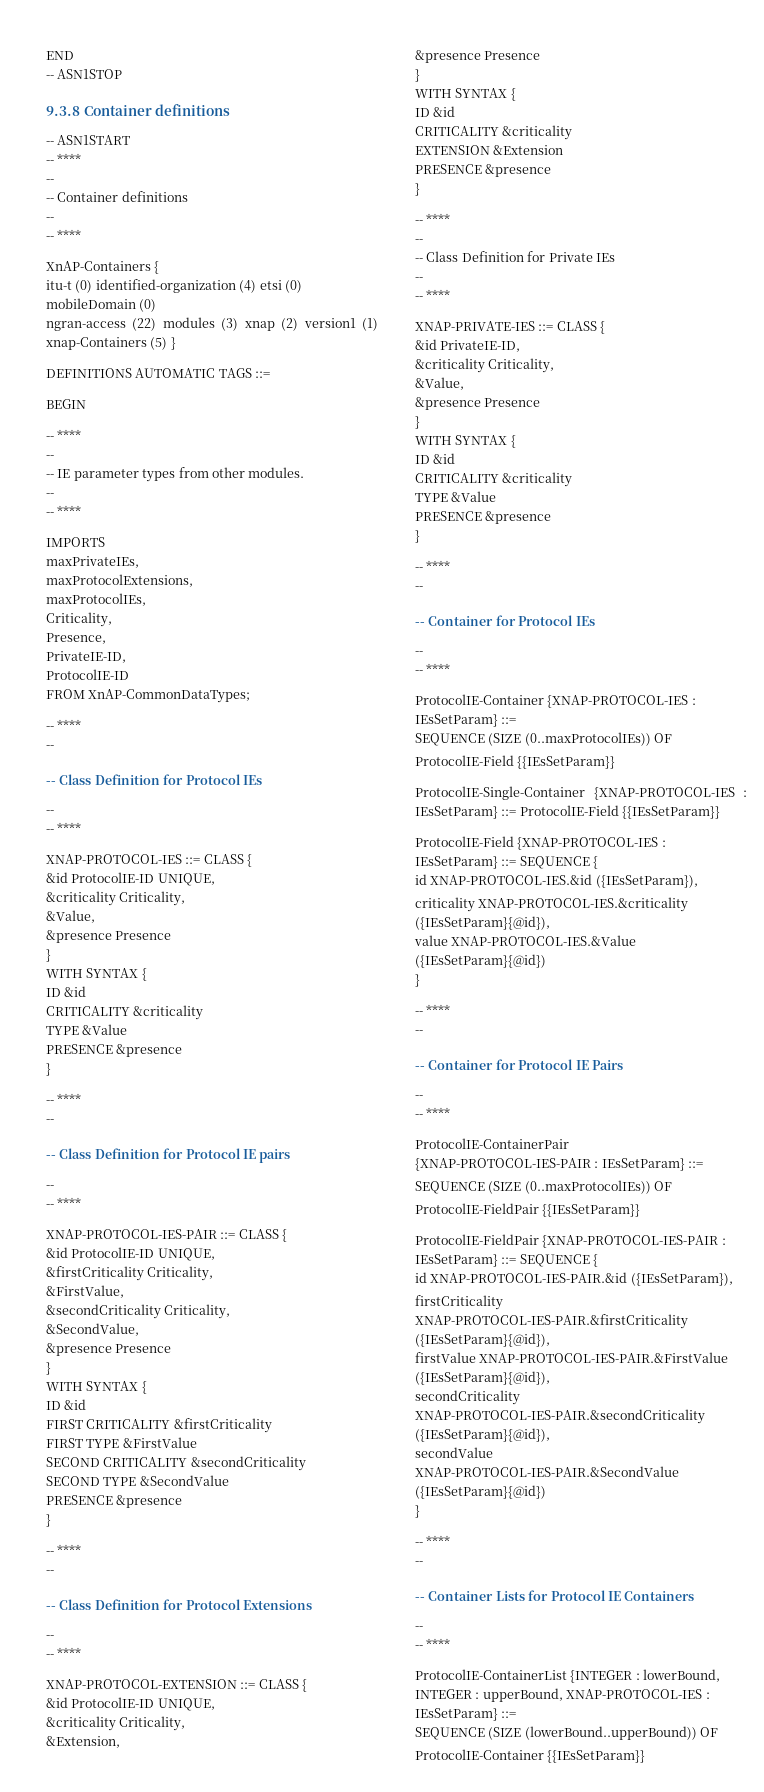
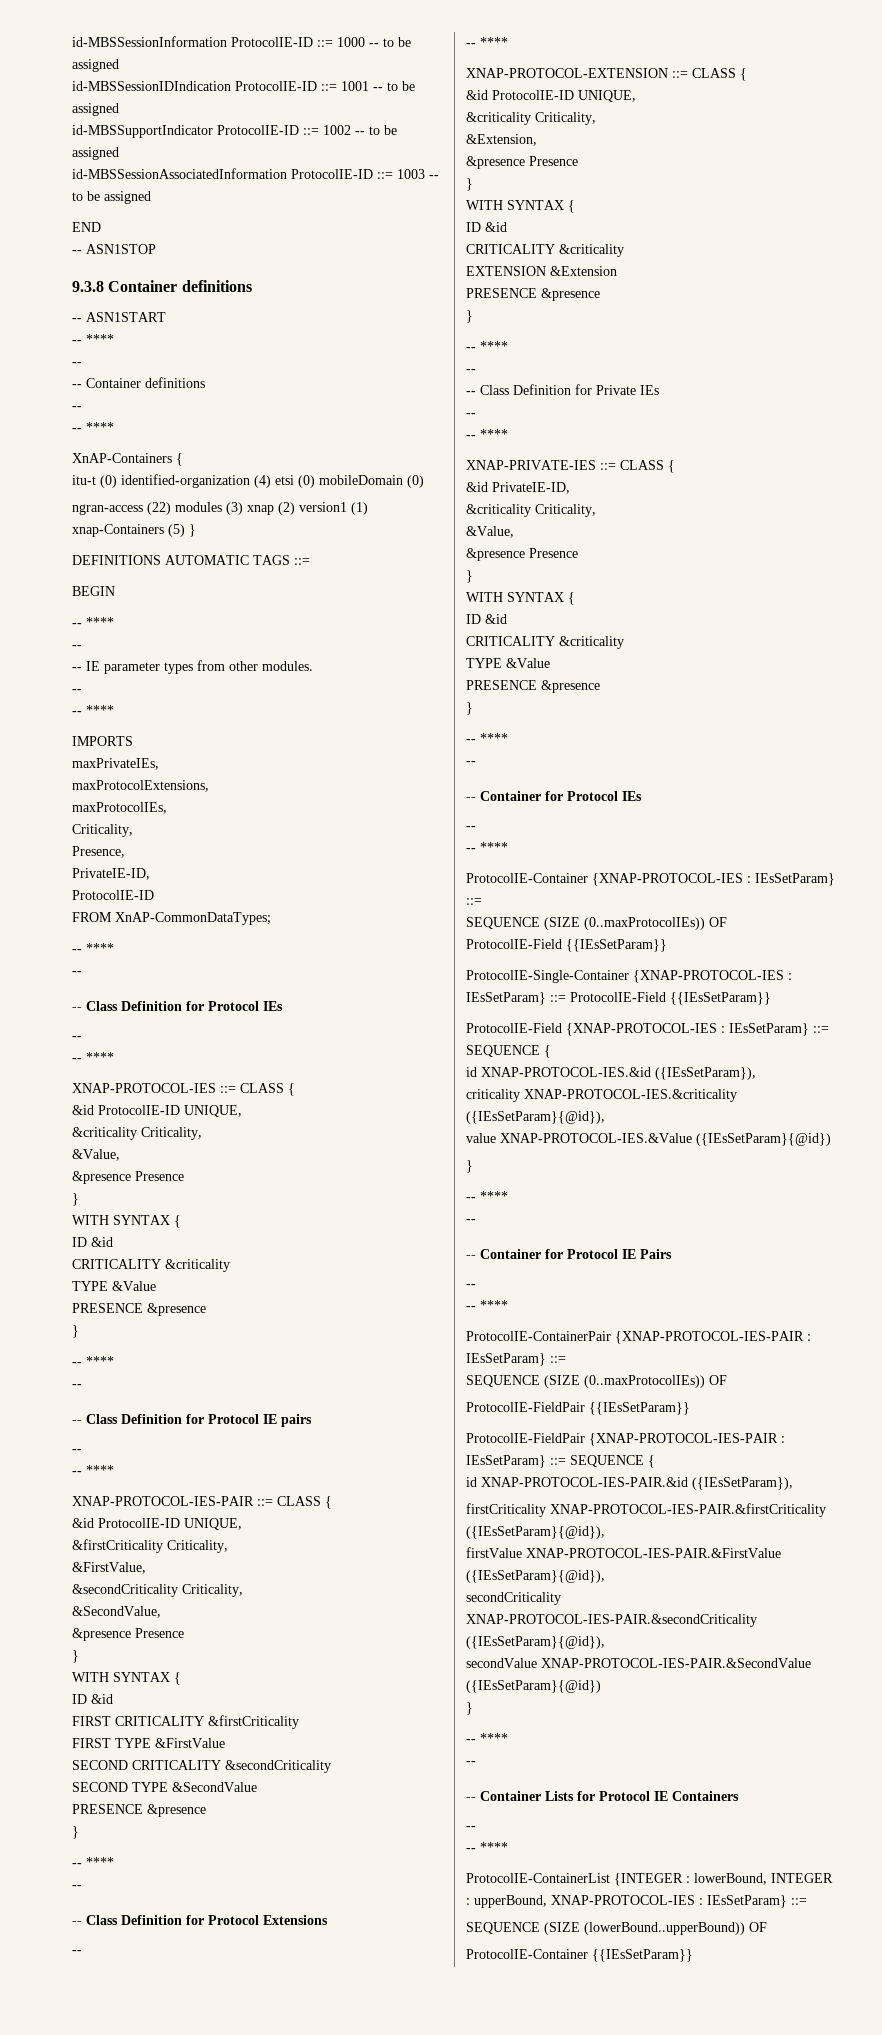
+ id-MBSSessionInformation ProtocolIE-ID ::= 1000 -- to be assigned
+ id-MBSSessionIDIndication ProtocolIE-ID ::= 1001 -- to be assigned
+ id-MBSSupportIndicator ProtocolIE-ID ::= 1002 -- to be assigned
+ id-MBSSessionAssociatedInformation ProtocolIE-ID ::= 1003 -- to be assigned

